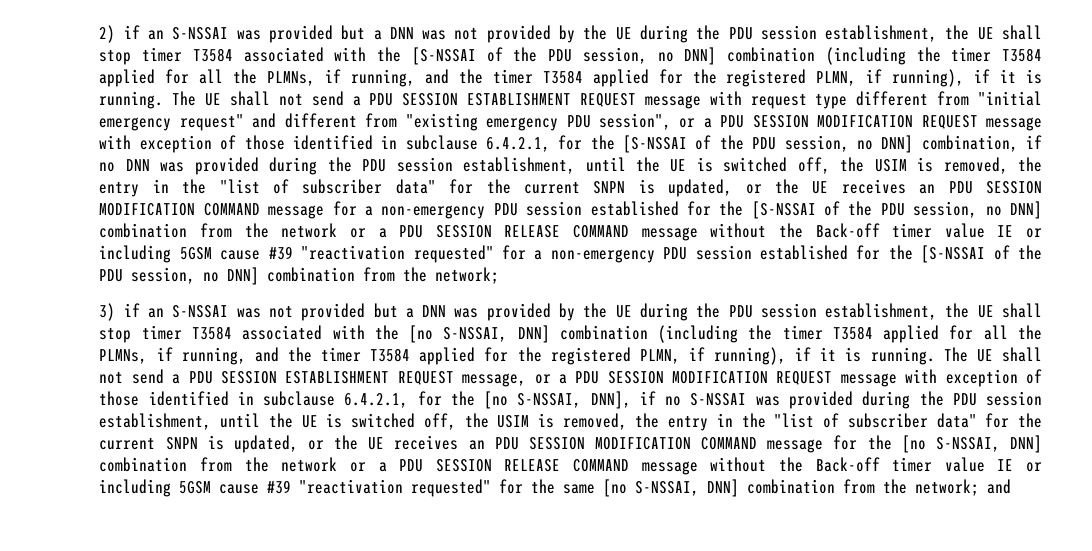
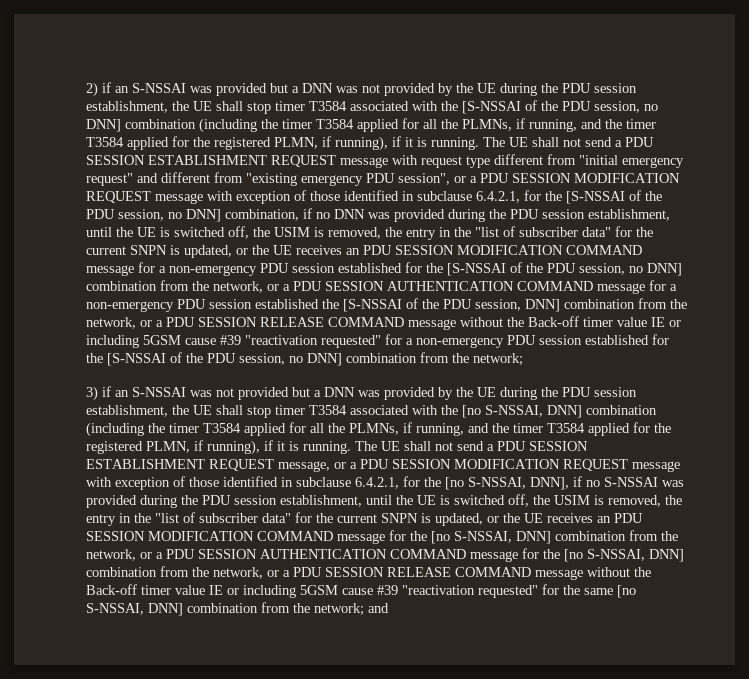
- The UE shall not send a PDU SESSION ESTABLISHMENT REQUEST message with request type different from "initial emergency request" and different from "existing emergency PDU session", or a PDU SESSION MODIFICATION REQUEST message with exception of those identified in subclause 6.4.2.1, for the [S-NSSAI of the PDU session, no DNN] combination, if no DNN was provided during the PDU session establishment, until the UE is switched off, the USIM is removed, the entry in the "list of subscriber data" for the current SNPN is updated, or the UE receives an PDU SESSION MODIFICATION COMMAND message for a non-emergency PDU session established for the [S-NSSAI of the PDU session, no DNN] combination from the network or a PDU SESSION RELEASE COMMAND message without the Back-off timer value IE or including 5GSM cause #39 "reactivation requested" for a non-emergency PDU session established for the [S-NSSAI of the PDU session, no DNN] combination from the network;
+ The UE shall not send a PDU SESSION ESTABLISHMENT REQUEST message with request type different from "initial emergency request" and different from "existing emergency PDU session", or a PDU SESSION MODIFICATION REQUEST message with exception of those identified in subclause 6.4.2.1, for the [S-NSSAI of the PDU session, no DNN] combination, if no DNN was provided during the PDU session establishment, until the UE is switched off, the USIM is removed, the entry in the "list of subscriber data" for the current SNPN is updated, or the UE receives an PDU SESSION MODIFICATION COMMAND message for a non-emergency PDU session established for the [S-NSSAI of the PDU session, no DNN] combination from the network, or a PDU SESSION AUTHENTICATION COMMAND message for a non-emergency PDU session established the [S-NSSAI of the PDU session, DNN] combination from the network, or a PDU SESSION RELEASE COMMAND message without the Back-off timer value IE or including 5GSM cause #39 "reactivation requested" for a non-emergency PDU session established for the [S-NSSAI of the PDU session, no DNN] combination from the network;
- The UE shall not send a PDU SESSION ESTABLISHMENT REQUEST message, or a PDU SESSION MODIFICATION REQUEST message with exception of those identified in subclause 6.4.2.1, for the [no S-NSSAI, DNN], if no S-NSSAI was provided during the PDU session establishment, until the UE is switched off, the USIM is removed, the entry in the "list of subscriber data" for the current SNPN is updated, or the UE receives an PDU SESSION MODIFICATION COMMAND message for the [no S-NSSAI, DNN] combination from the network or a PDU SESSION RELEASE COMMAND message without the Back-off timer value IE or including 5GSM cause #39 "reactivation requested" for the same [no S-NSSAI, DNN] combination from the network;
+ The UE shall not send a PDU SESSION ESTABLISHMENT REQUEST message, or a PDU SESSION MODIFICATION REQUEST message with exception of those identified in subclause 6.4.2.1, for the [no S-NSSAI, DNN], if no S-NSSAI was provided during the PDU session establishment, until the UE is switched off, the USIM is removed, the entry in the "list of subscriber data" for the current SNPN is updated, or the UE receives an PDU SESSION MODIFICATION COMMAND message for the [no S-NSSAI, DNN] combination from the network, or a PDU SESSION AUTHENTICATION COMMAND message for the [no S-NSSAI, DNN] combination from the network, or a PDU SESSION RELEASE COMMAND message without the Back-off timer value IE or including 5GSM cause #39 "reactivation requested" for the same [no S-NSSAI, DNN] combination from the network;

